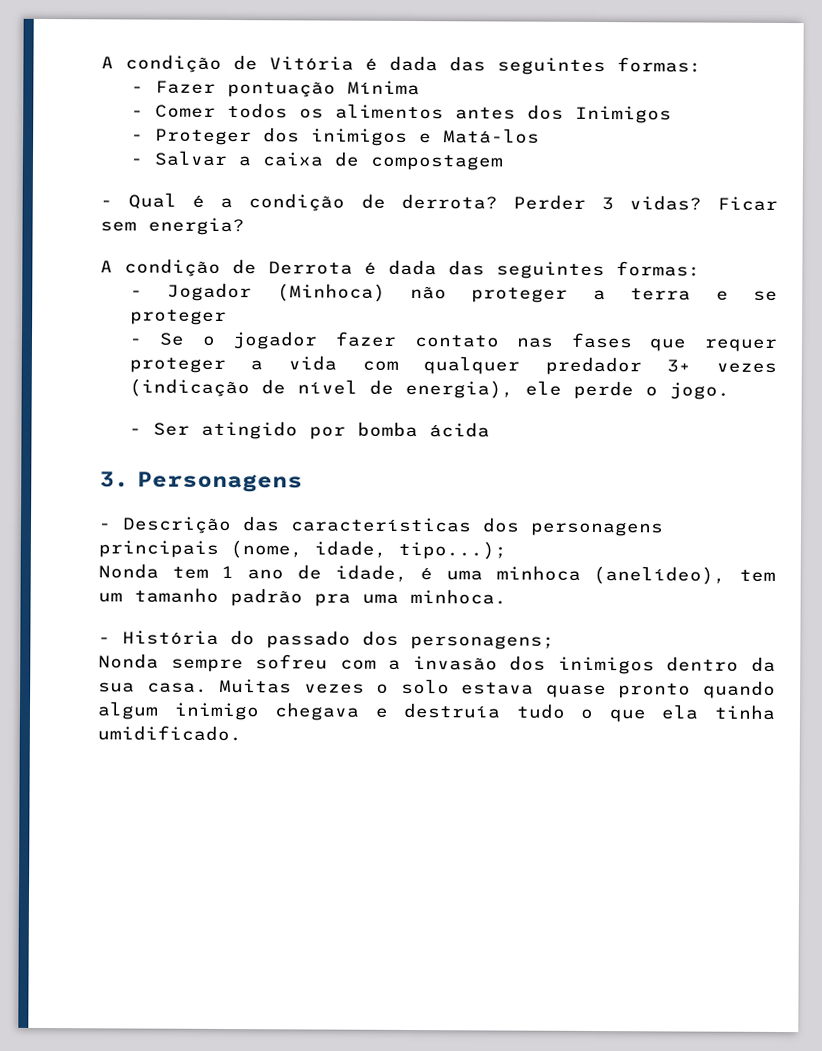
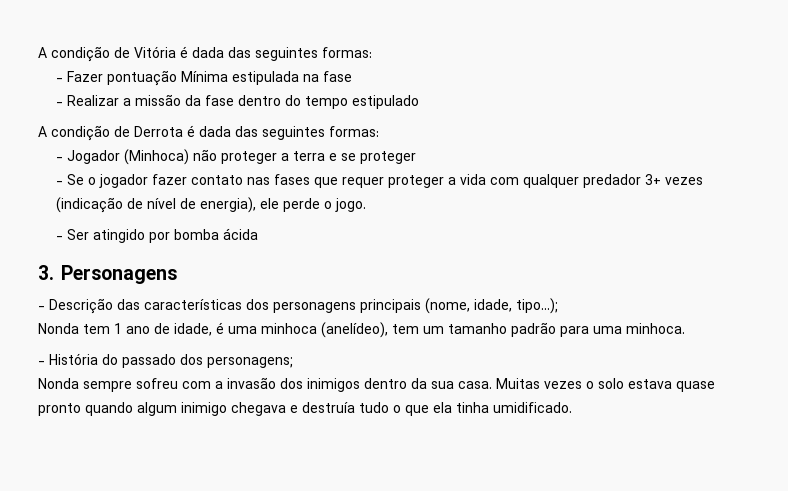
- - Fazer pontuação Mínima
- - Comer todos os alimentos antes dos Inimigos
- - Proteger dos inimigos e Matá-los
- - Salvar a caixa de compostagem
- - Qual é a condição de derrota? Perder 3 vidas? Ficar sem energia?
+ - Fazer pontuação Mínima estipulada na fase
+ - Realizar a missão da fase dentro do tempo estipulado
- Nonda tem 1 ano de idade, é uma minhoca (anelídeo), tem um tamanho padrão pra uma minhoca.
+ Nonda tem 1 ano de idade, é uma minhoca (anelídeo), tem um tamanho padrão para uma minhoca.

